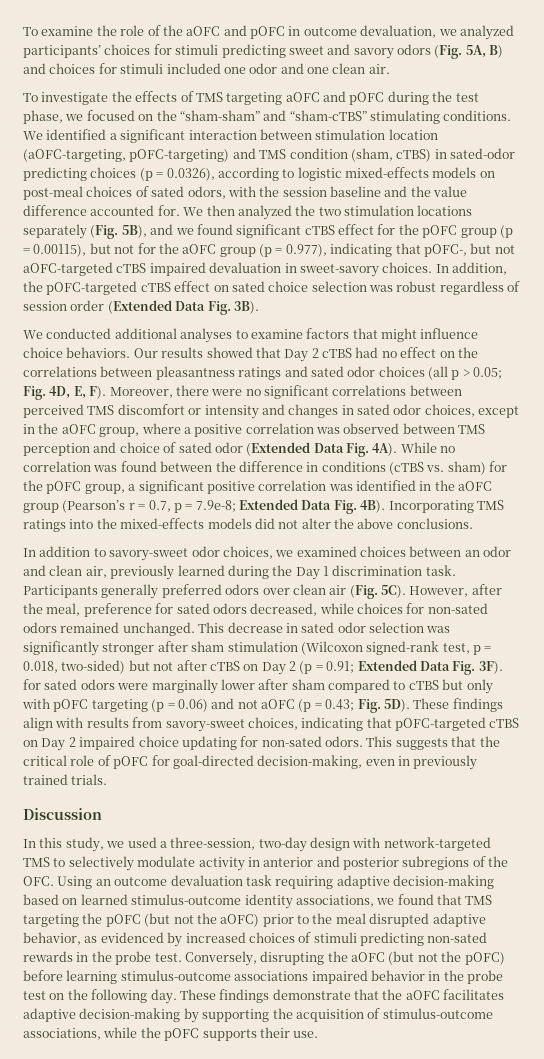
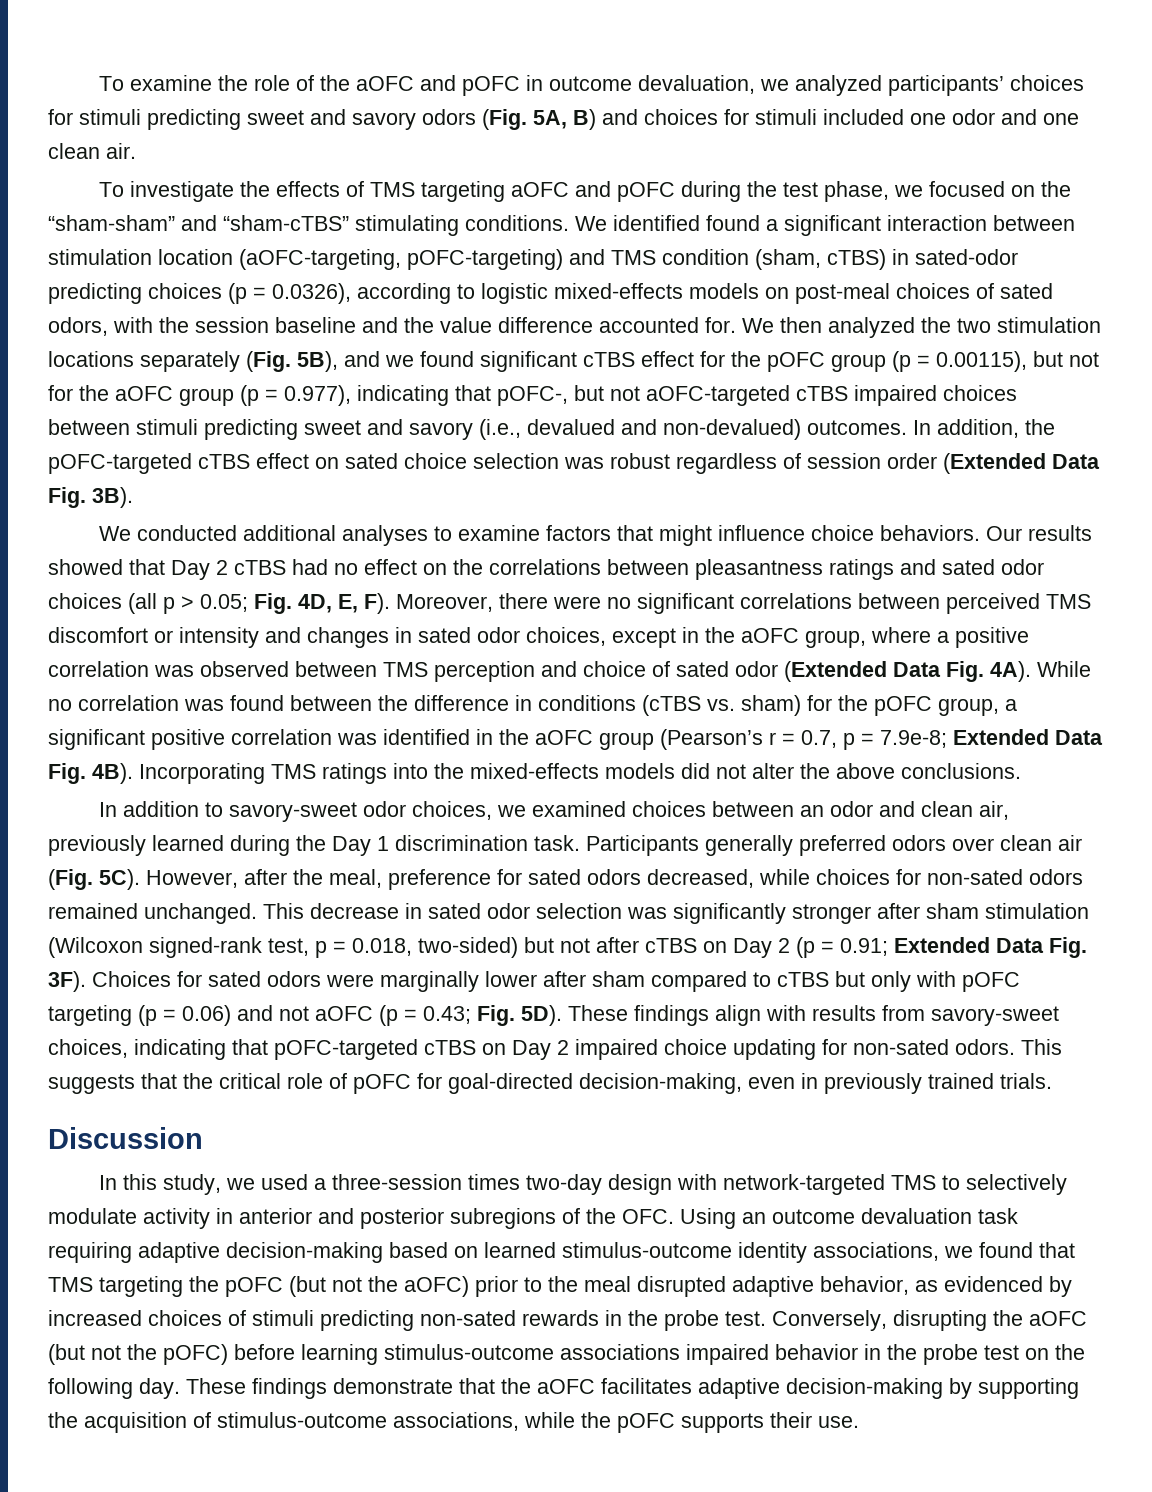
- We identified a significant interaction between stimulation location (aOFC-targeting, pOFC-targeting) and TMS condition (sham, cTBS) in sated-odor predicting choices (p = 0.0326), according to logistic mixed-effects models on post-meal choices of sated odors, with the session baseline and the value difference accounted for.
+ We identified found a significant interaction between stimulation location (aOFC-targeting, pOFC-targeting) and TMS condition (sham, cTBS) in sated-odor predicting choices (p = 0.0326), according to logistic mixed-effects models on post-meal choices of sated odors, with the session baseline and the value difference accounted for.
- We then analyzed the two stimulation locations separately (Fig. 5B), and we found significant cTBS effect for the pOFC group (p = 0.00115), but not for the aOFC group (p = 0.977), indicating that pOFC-, but not aOFC-targeted cTBS impaired devaluation in sweet-savory choices.
+ We then analyzed the two stimulation locations separately (Fig. 5B), and we found significant cTBS effect for the pOFC group (p = 0.00115), but not for the aOFC group (p = 0.977), indicating that pOFC-, but not aOFC-targeted cTBS impaired choices between stimuli predicting sweet and savory (i.e., devalued and non-devalued) outcomes.
- This decrease in sated odor selection was significantly stronger after sham stimulation (Wilcoxon signed-rank test, p = 0.018, two-sided) but not after cTBS on Day 2 (p = 0.91; Extended Data Fig. 3F). for sated odors were marginally lower after sham compared to cTBS but only with pOFC targeting (p = 0.06) and not aOFC (p = 0.43; Fig. 5D).
+ This decrease in sated odor selection was significantly stronger after sham stimulation (Wilcoxon signed-rank test, p = 0.018, two-sided) but not after cTBS on Day 2 (p = 0.91; Extended Data Fig. 3F). Choices for sated odors were marginally lower after sham compared to cTBS but only with pOFC targeting (p = 0.06) and not aOFC (p = 0.43; Fig. 5D).
- In this study, we used a three-session, two-day design with network-targeted TMS to selectively modulate activity in anterior and posterior subregions of the OFC. Using an outcome devaluation task requiring adaptive decision-making based on learned stimulus-outcome identity associations, we found that TMS targeting the pOFC (but not the aOFC) prior to the meal disrupted adaptive behavior, as evidenced by increased choices of stimuli predicting non-sated rewards in the probe test.
+ In this study, we used a three-session times two-day design with network-targeted TMS to selectively modulate activity in anterior and posterior subregions of the OFC. Using an outcome devaluation task requiring adaptive decision-making based on learned stimulus-outcome identity associations, we found that TMS targeting the pOFC (but not the aOFC) prior to the meal disrupted adaptive behavior, as evidenced by increased choices of stimuli predicting non-sated rewards in the probe test.

